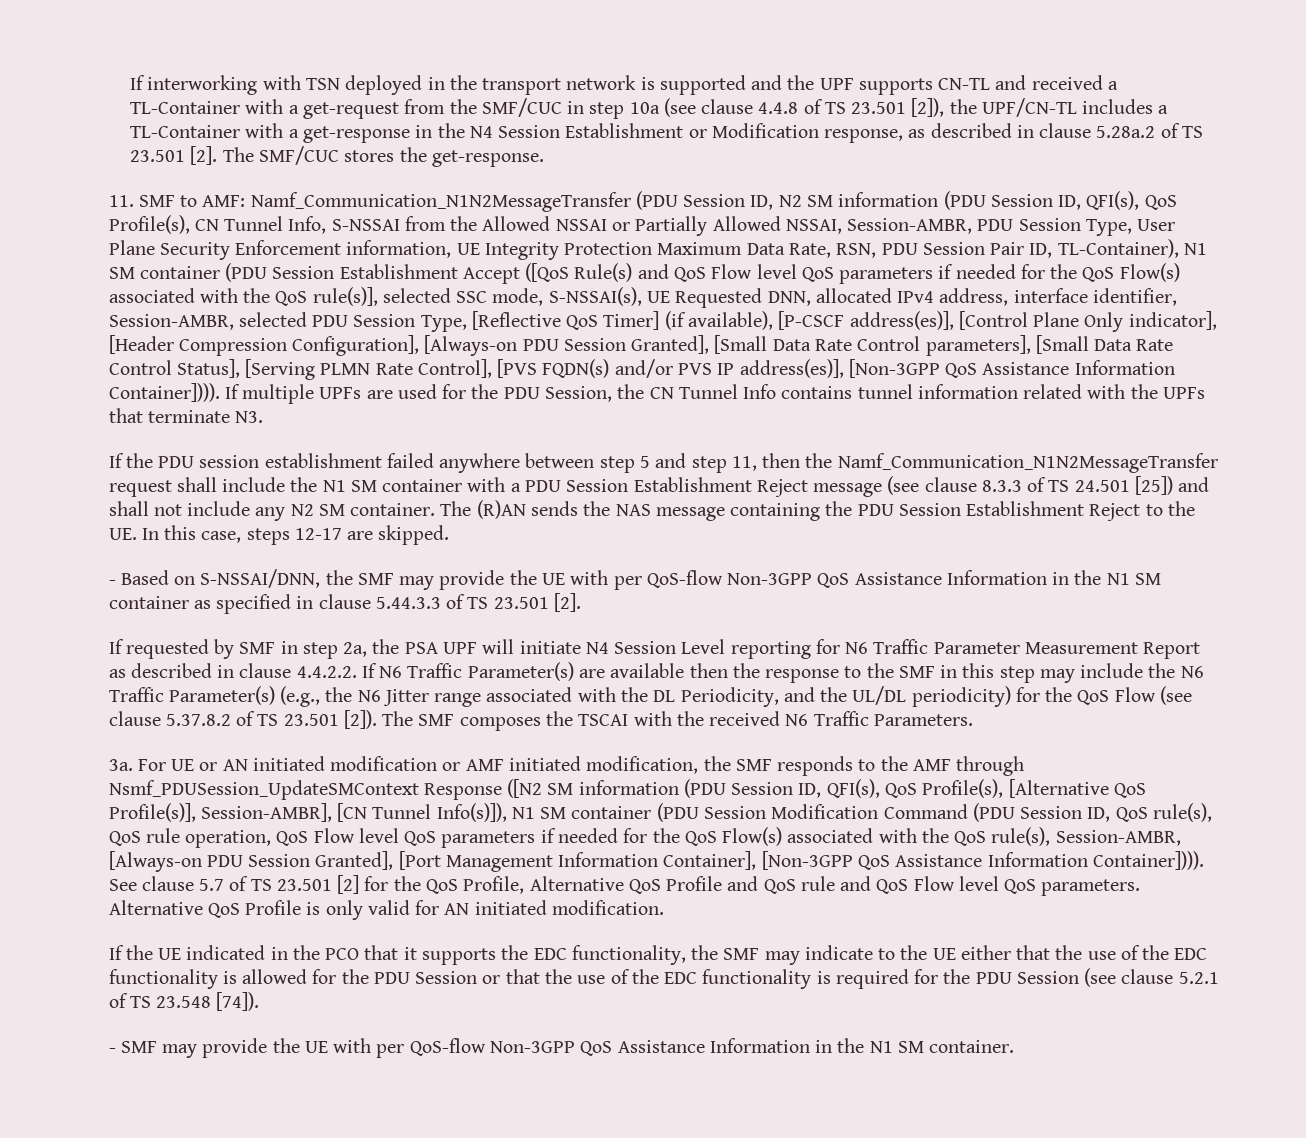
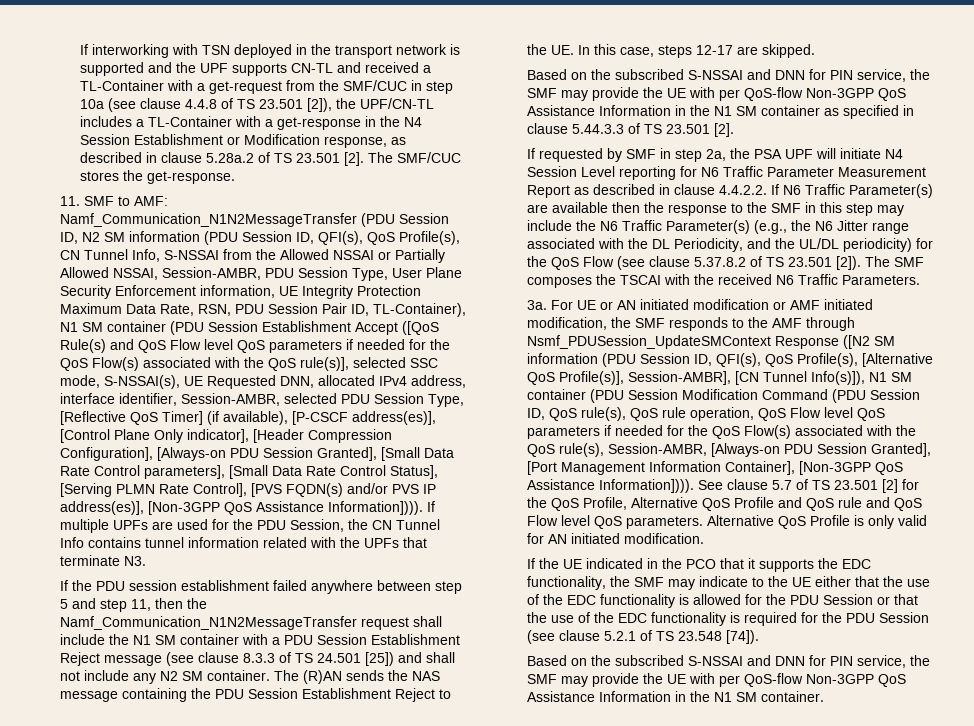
- Namf_Communication_N1N2MessageTransfer (PDU Session ID, N2 SM information (PDU Session ID, QFI(s), QoS Profile(s), CN Tunnel Info, S-NSSAI from the Allowed NSSAI or Partially Allowed NSSAI, Session-AMBR, PDU Session Type, User Plane Security Enforcement information, UE Integrity Protection Maximum Data Rate, RSN, PDU Session Pair ID, TL-Container), N1 SM container (PDU Session Establishment Accept ([QoS Rule(s) and QoS Flow level QoS parameters if needed for the QoS Flow(s) associated with the QoS rule(s)], selected SSC mode, S-NSSAI(s), UE Requested DNN, allocated IPv4 address, interface identifier, Session-AMBR, selected PDU Session Type, [Reflective QoS Timer] (if available), [P-CSCF address(es)], [Control Plane Only indicator], [Header Compression Configuration], [Always-on PDU Session Granted], [Small Data Rate Control parameters], [Small Data Rate Control Status], [Serving PLMN Rate Control], [PVS FQDN(s) and/or PVS IP address(es)], [Non-3GPP QoS Assistance Information Container]))).
+ Namf_Communication_N1N2MessageTransfer (PDU Session ID, N2 SM information (PDU Session ID, QFI(s), QoS Profile(s), CN Tunnel Info, S-NSSAI from the Allowed NSSAI or Partially Allowed NSSAI, Session-AMBR, PDU Session Type, User Plane Security Enforcement information, UE Integrity Protection Maximum Data Rate, RSN, PDU Session Pair ID, TL-Container), N1 SM container (PDU Session Establishment Accept ([QoS Rule(s) and QoS Flow level QoS parameters if needed for the QoS Flow(s) associated with the QoS rule(s)], selected SSC mode, S-NSSAI(s), UE Requested DNN, allocated IPv4 address, interface identifier, Session-AMBR, selected PDU Session Type, [Reflective QoS Timer] (if available), [P-CSCF address(es)], [Control Plane Only indicator], [Header Compression Configuration], [Always-on PDU Session Granted], [Small Data Rate Control parameters], [Small Data Rate Control Status], [Serving PLMN Rate Control], [PVS FQDN(s) and/or PVS IP address(es)], [Non-3GPP QoS Assistance Information]))).
- - Based on S-NSSAI/DNN, the SMF may provide the UE with per QoS-flow Non-3GPP QoS Assistance Information in the N1 SM container as specified in clause 5.44.3.3 of TS 23.501 [2].
+ Based on the subscribed S-NSSAI and DNN for PIN service, the SMF may provide the UE with per QoS-flow Non-3GPP QoS Assistance Information in the N1 SM container as specified in clause 5.44.3.3 of TS 23.501 [2].
- For UE or AN initiated modification or AMF initiated modification, the SMF responds to the AMF through Nsmf_PDUSession_UpdateSMContext Response ([N2 SM information (PDU Session ID, QFI(s), QoS Profile(s), [Alternative QoS Profile(s)], Session-AMBR], [CN Tunnel Info(s)]), N1 SM container (PDU Session Modification Command (PDU Session ID, QoS rule(s), QoS rule operation, QoS Flow level QoS parameters if needed for the QoS Flow(s) associated with the QoS rule(s), Session-AMBR, [Always-on PDU Session Granted], [Port Management Information Container], [Non-3GPP QoS Assistance Information Container]))).
+ For UE or AN initiated modification or AMF initiated modification, the SMF responds to the AMF through Nsmf_PDUSession_UpdateSMContext Response ([N2 SM information (PDU Session ID, QFI(s), QoS Profile(s), [Alternative QoS Profile(s)], Session-AMBR], [CN Tunnel Info(s)]), N1 SM container (PDU Session Modification Command (PDU Session ID, QoS rule(s), QoS rule operation, QoS Flow level QoS parameters if needed for the QoS Flow(s) associated with the QoS rule(s), Session-AMBR, [Always-on PDU Session Granted], [Port Management Information Container], [Non-3GPP QoS Assistance Information]))).
- - SMF may provide the UE with per QoS-flow Non-3GPP QoS Assistance Information in the N1 SM container.
+ Based on the subscribed S-NSSAI and DNN for PIN service, the SMF may provide the UE with per QoS-flow Non-3GPP QoS Assistance Information in the N1 SM container.

